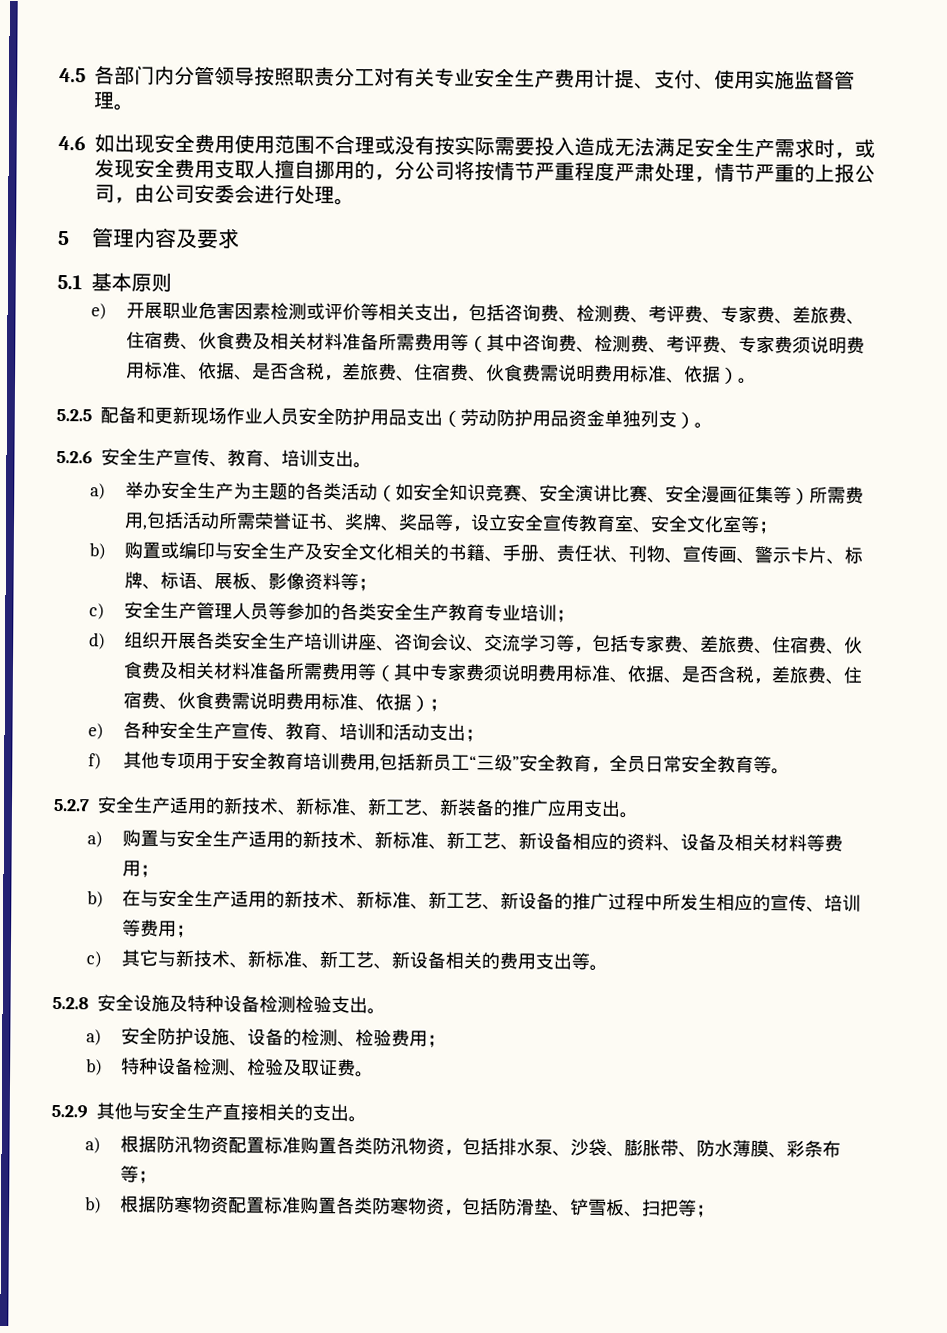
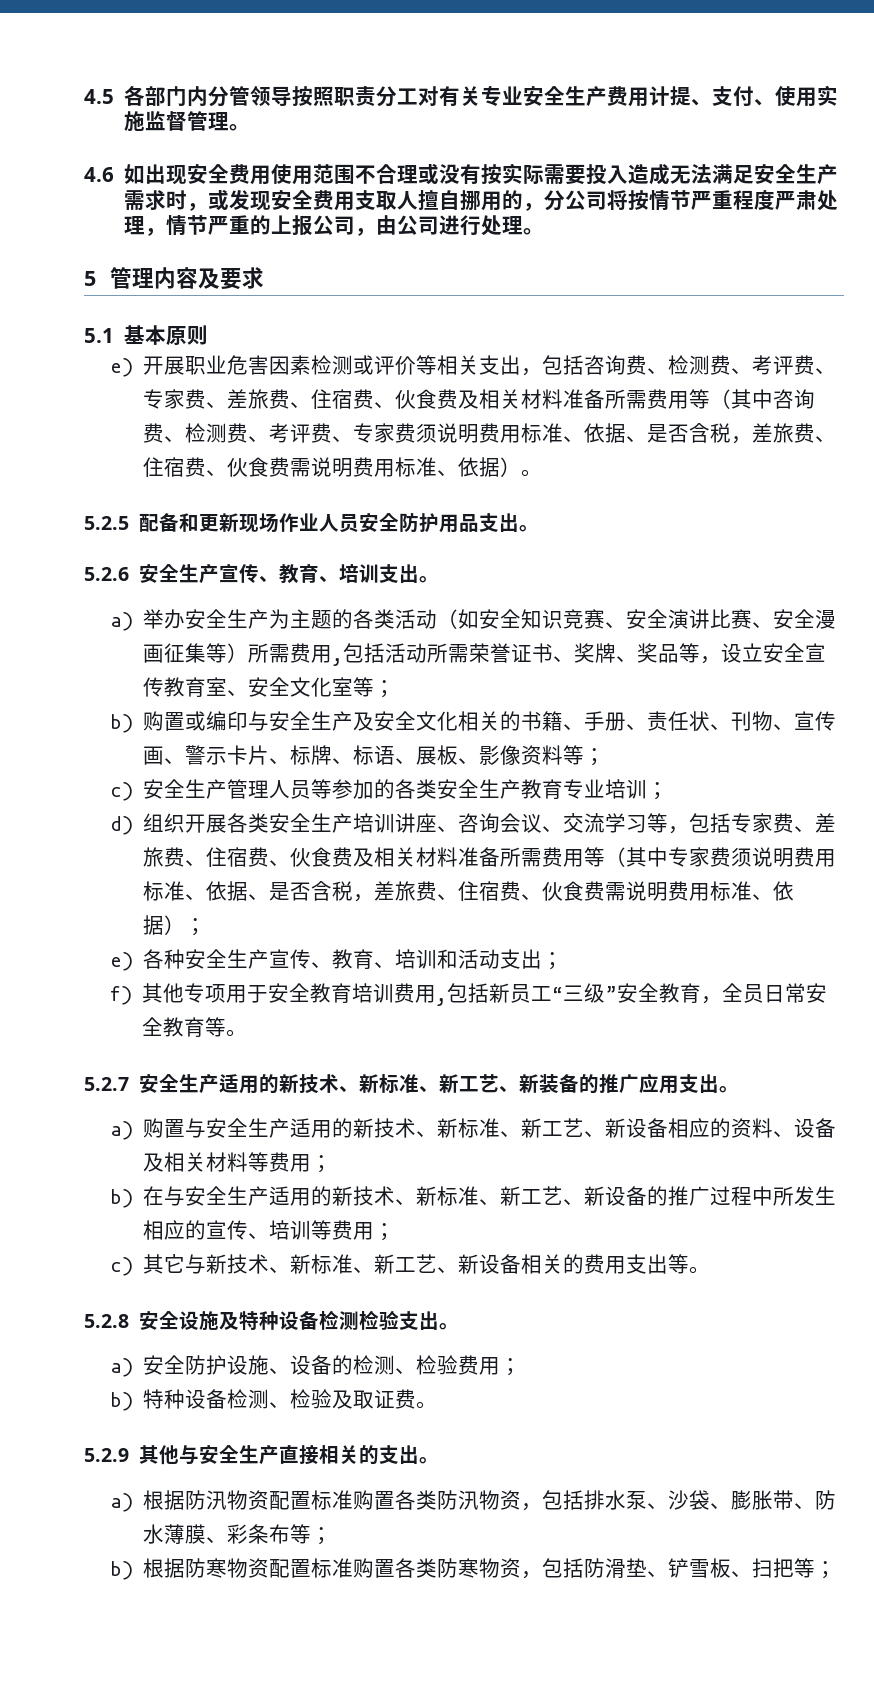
- 4.6如出现安全费用使用范围不合理或没有按实际需要投入造成无法满足安全生产需求时，或发现安全费用支取人擅自挪用的，分公司将按情节严重程度严肃处理，情节严重的上报公司，由公司安委会进行处理。
+ 4.6如出现安全费用使用范围不合理或没有按实际需要投入造成无法满足安全生产需求时，或发现安全费用支取人擅自挪用的，分公司将按情节严重程度严肃处理，情节严重的上报公司，由公司进行处理。
- 5.2.5配备和更新现场作业人员安全防护用品支出（劳动防护用品资金单独列支）。
+ 5.2.5配备和更新现场作业人员安全防护用品支出。

